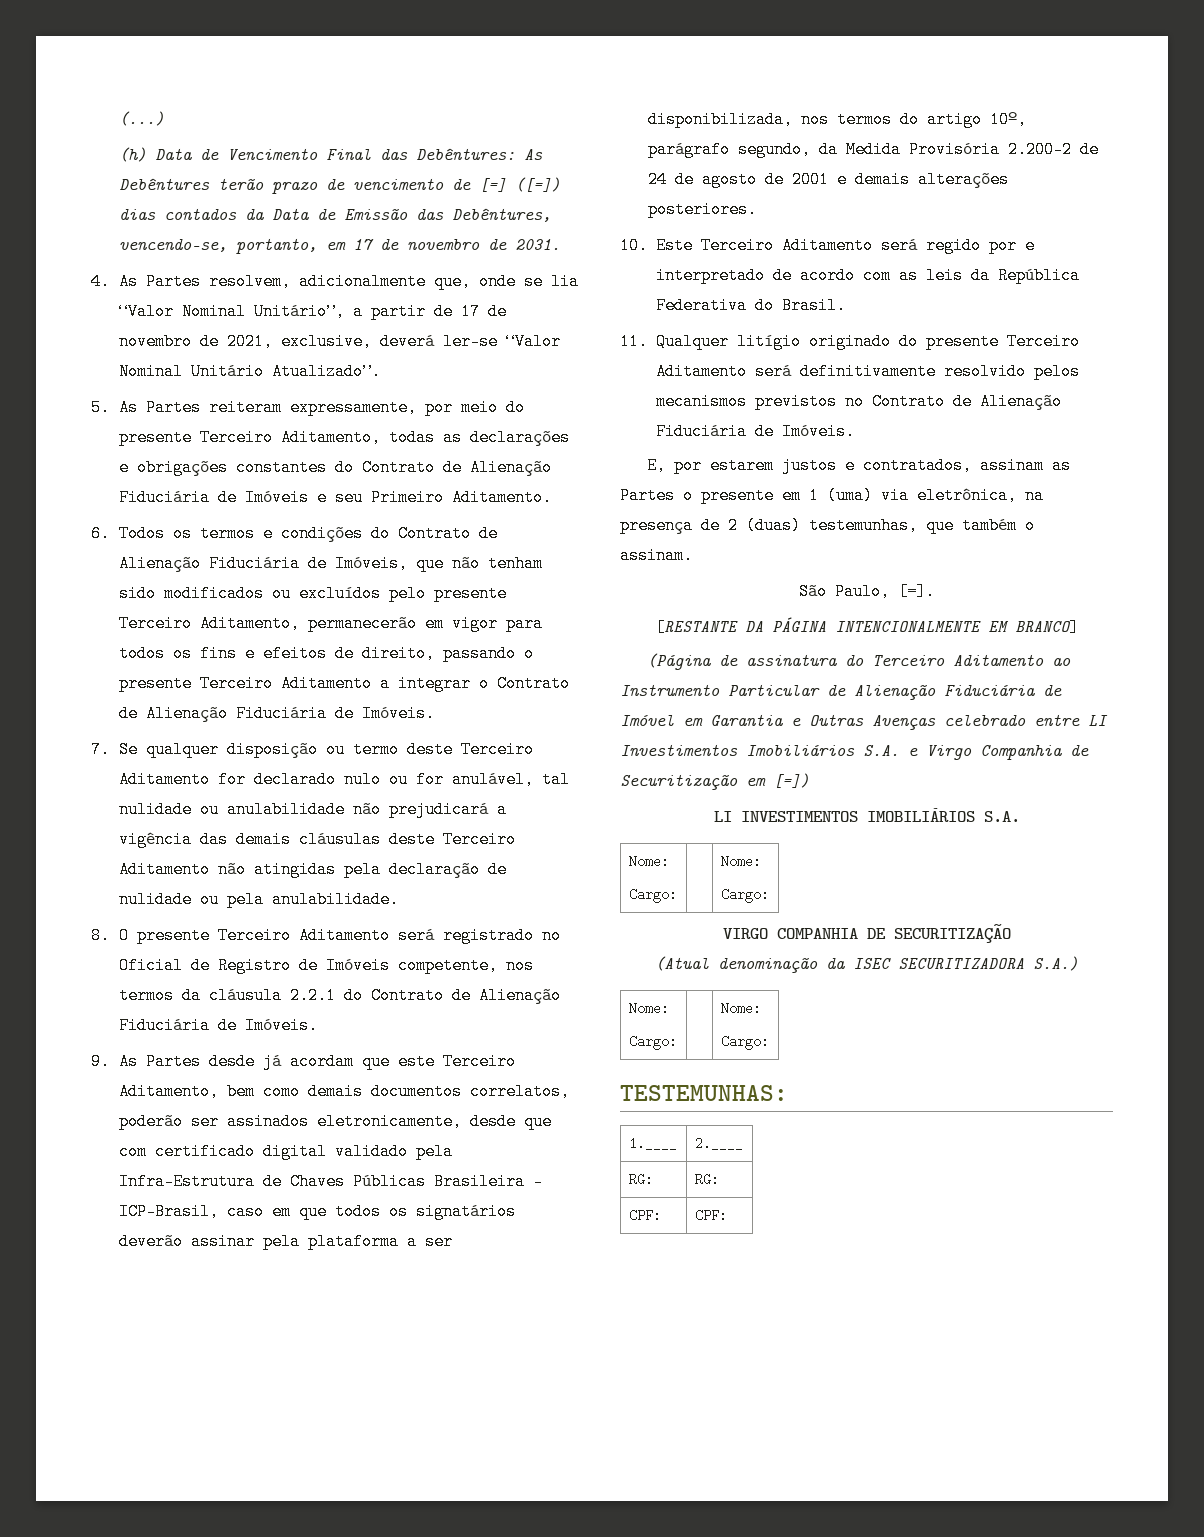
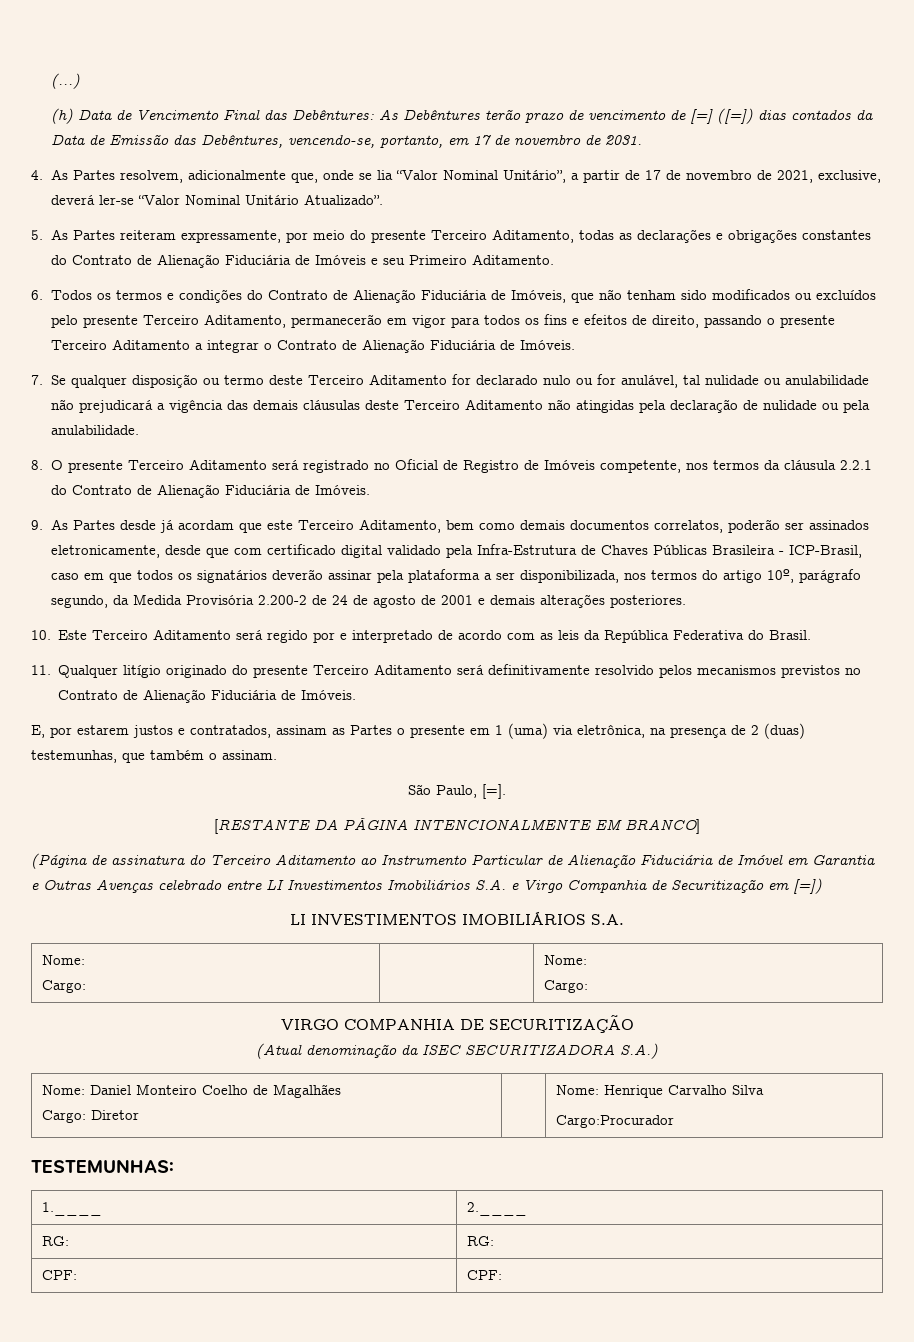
  (Atual denominação da ISEC SECURITIZADORA S.A.)
- Nome:
- Cargo: | | Nome:
- Cargo:
+ Nome: Daniel Monteiro Coelho de Magalhães
+ Cargo: Diretor | | Nome: Henrique Carvalho Silva
+ Cargo:Procurador

